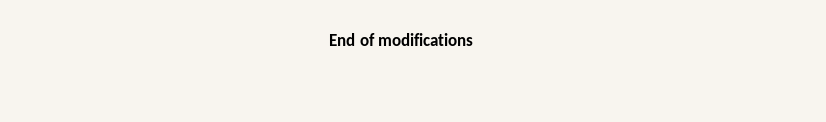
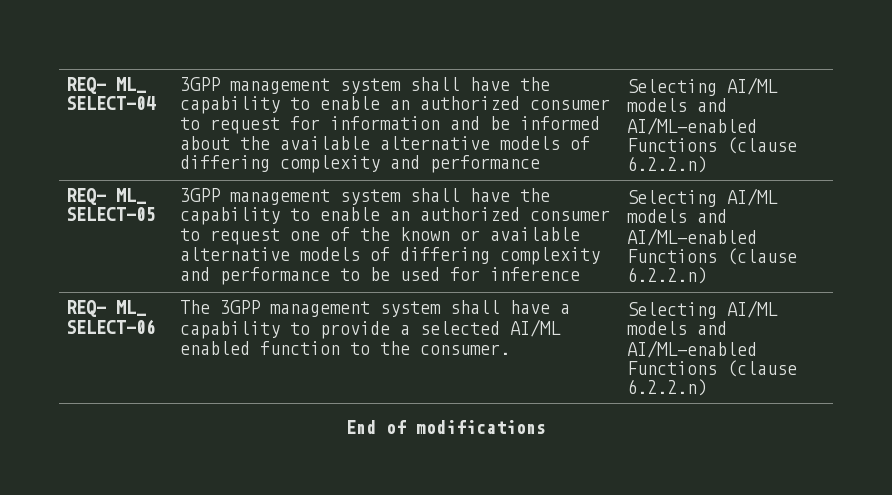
+ REQ- ML_ SELECT-04 | 3GPP management system shall have the capability to enable an authorized consumer to request for information and be informed about the available alternative models of differing complexity and performance | Selecting AI/ML models and AI/ML-enabled Functions (clause 6.2.2.n)
+ REQ- ML_ SELECT-05 | 3GPP management system shall have the capability to enable an authorized consumer to request one of the known or available alternative models of differing complexity and performance to be used for inference | Selecting AI/ML models and AI/ML-enabled Functions (clause 6.2.2.n)
+ REQ- ML_ SELECT-06 | The 3GPP management system shall have a capability to provide a selected AI/ML enabled function to the consumer. | Selecting AI/ML models and AI/ML-enabled Functions (clause 6.2.2.n)

